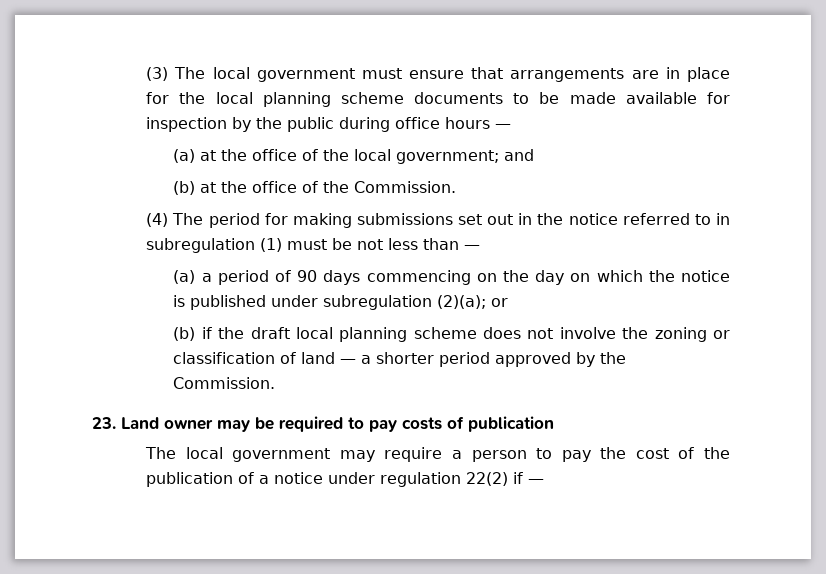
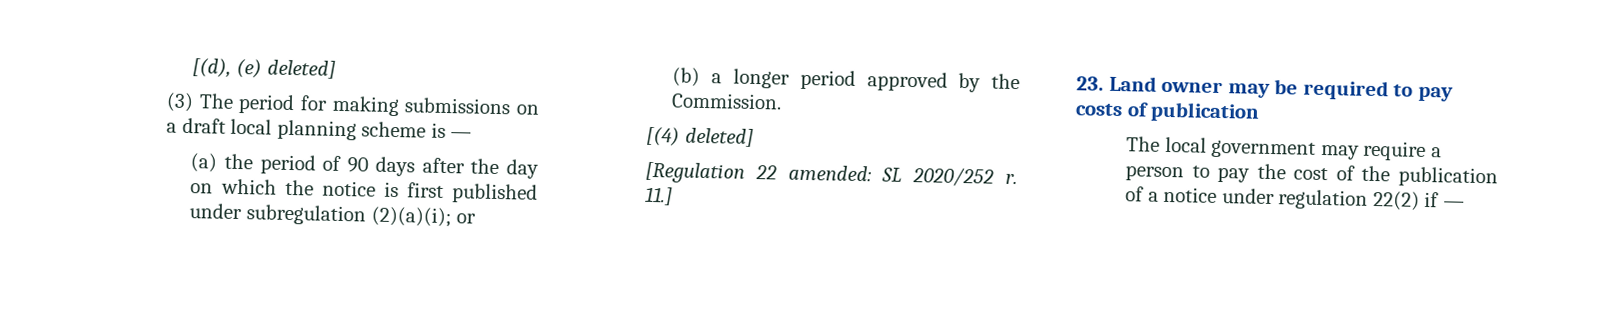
- (3) The local government must ensure that arrangements are in place for the local planning scheme documents to be made available for inspection by the public during office hours —
- (a) at the office of the local government; and
- (b) at the office of the Commission.
- (4) The period for making submissions set out in the notice referred to in subregulation (1) must be not less than —
- (a) a period of 90 days commencing on the day on which the notice is published under subregulation (2)(a); or
+ [(d), (e) deleted]
+ (3) The period for making submissions on a draft local planning scheme is —
+ (a) the period of 90 days after the day on which the notice is first published under subregulation (2)(a)(i); or
- (b) if the draft local planning scheme does not involve the zoning or classification of land — a shorter period approved by the Commission.
+ (b) a longer period approved by the Commission.
+ [(4) deleted]
+ [Regulation 22 amended: SL 2020/252 r. 11.]

